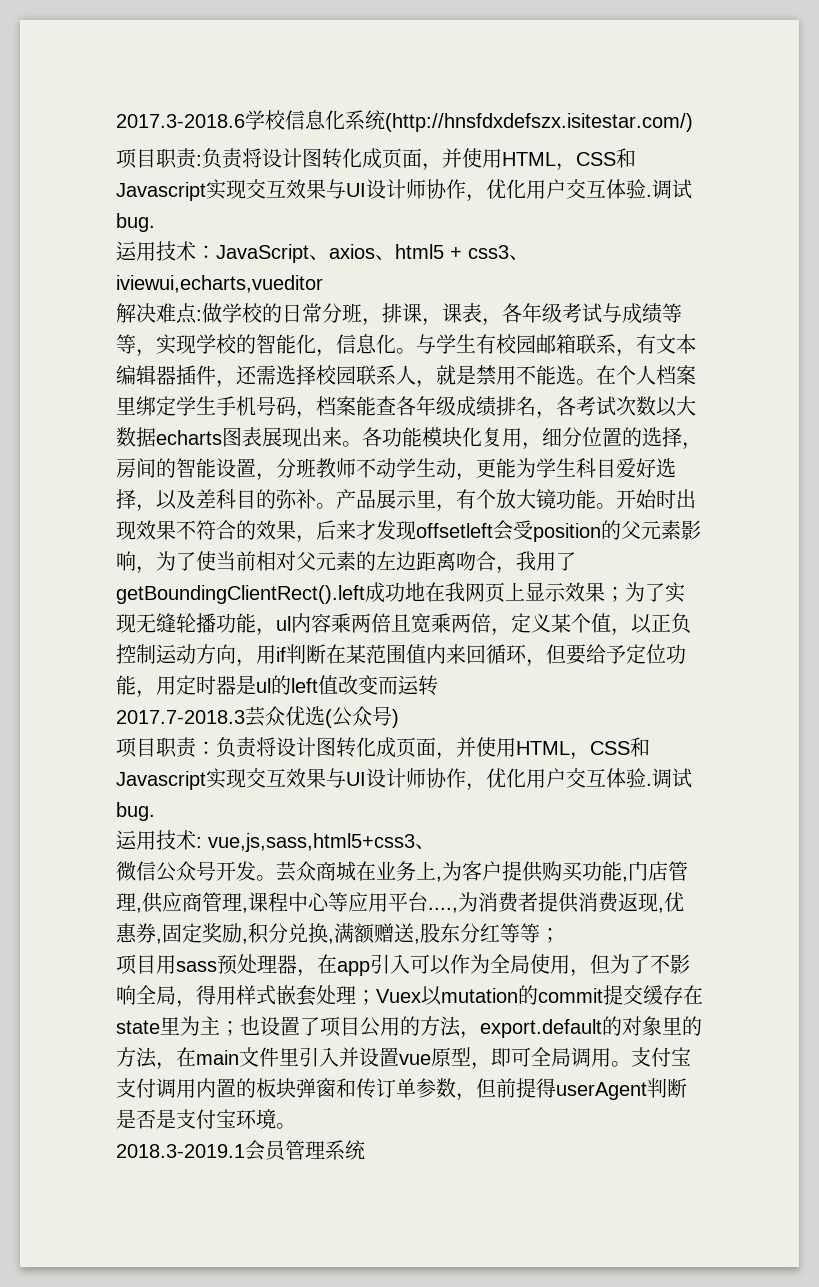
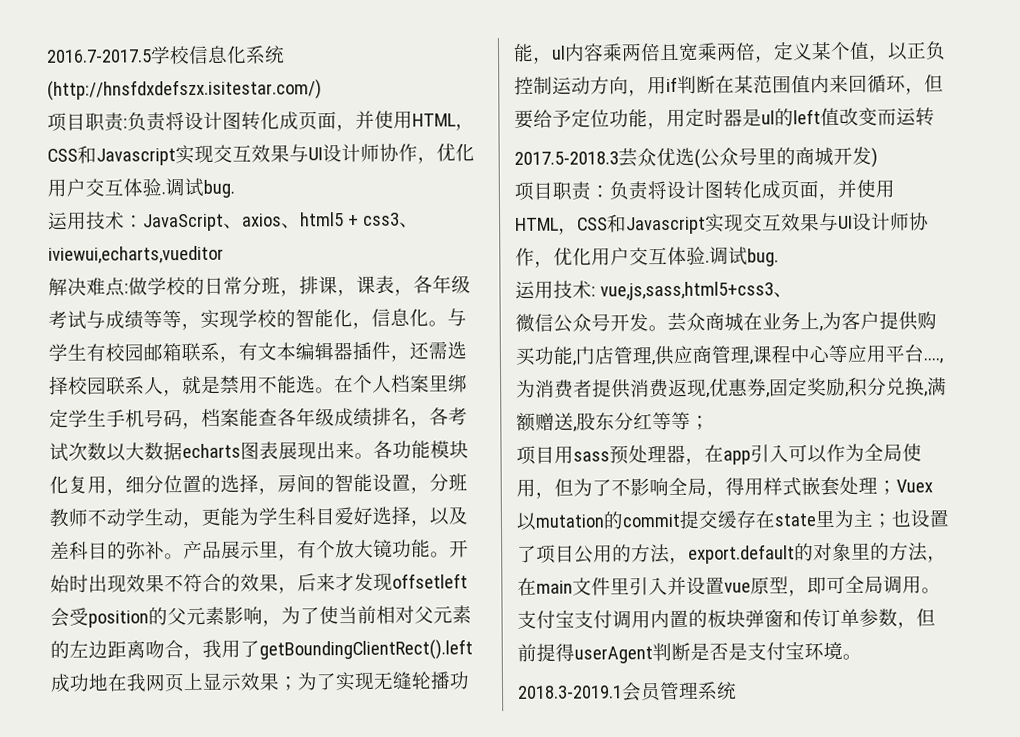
- 2017.3-2018.6学校信息化系统(http://hnsfdxdefszx.isitestar.com/)
+ 2016.7-2017.5学校信息化系统(http://hnsfdxdefszx.isitestar.com/)
- 2017.7-2018.3芸众优选(公众号)
+ 2017.5-2018.3芸众优选(公众号里的商城开发)

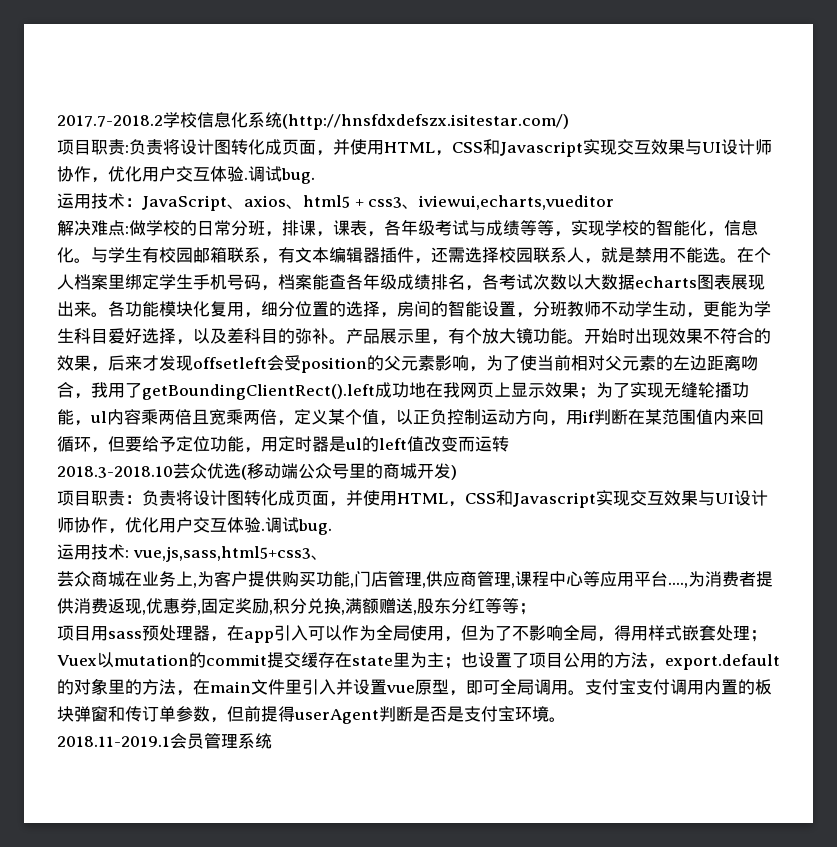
- 2016.7-2017.5学校信息化系统(http://hnsfdxdefszx.isitestar.com/)
+ 2017.7-2018.2学校信息化系统(http://hnsfdxdefszx.isitestar.com/)
- 2017.5-2018.3芸众优选(公众号里的商城开发)
+ 2018.3-2018.10芸众优选(移动端公众号里的商城开发)
- 微信公众号开发。
- 2018.3-2019.1会员管理系统
+ 2018.11-2019.1会员管理系统

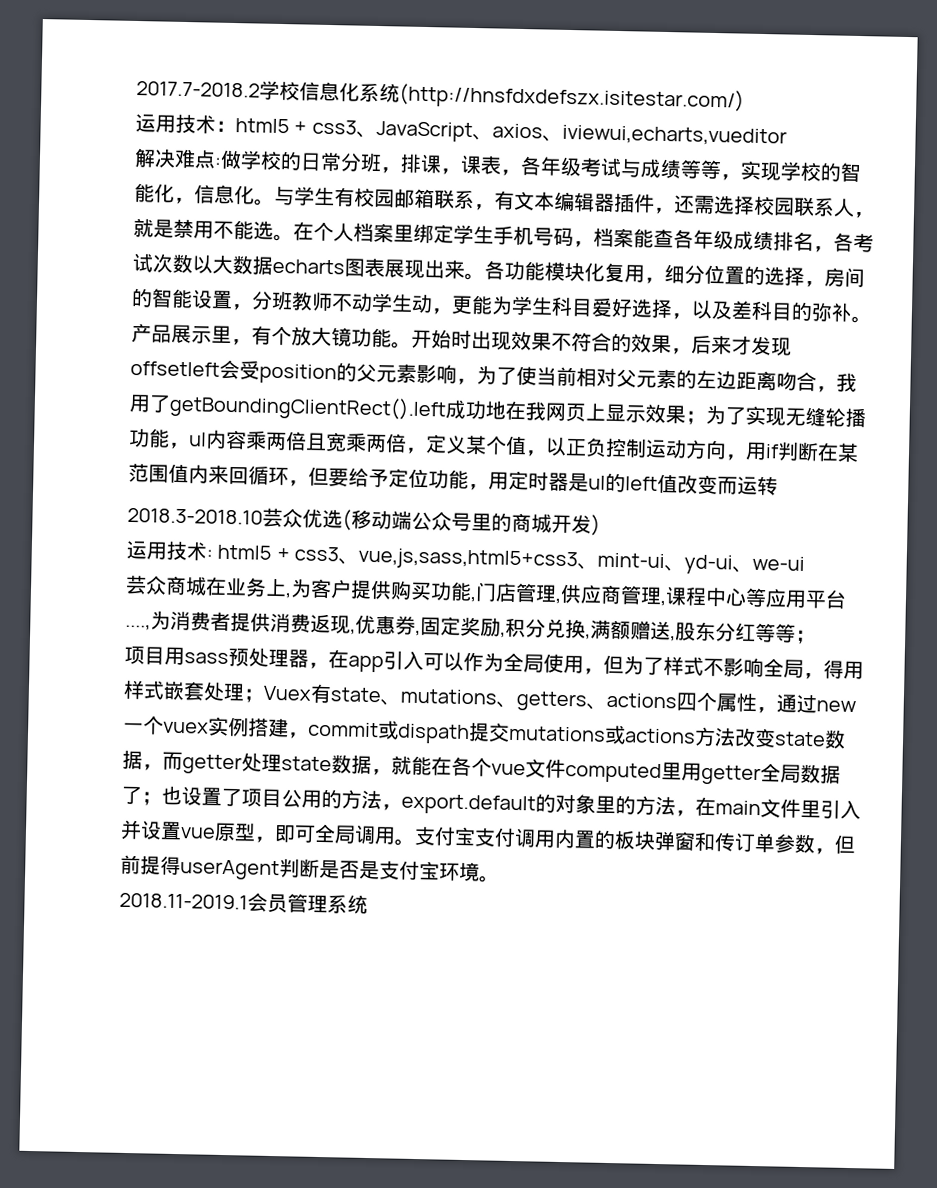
  2017.7-2018.2学校信息化系统(http://hnsfdxdefszx.isitestar.com/)
- 项目职责:负责将设计图转化成页面，并使用HTML，CSS和Javascript实现交互效果与UI设计师协作，优化用户交互体验.调试bug.
- 运用技术：JavaScript、axios、html5 + css3、iviewui,echarts,vueditor
+ 运用技术：html5 + css3、JavaScript、axios、iviewui,echarts,vueditor
  2018.3-2018.10芸众优选(移动端公众号里的商城开发)
- 项目职责：负责将设计图转化成页面，并使用HTML，CSS和Javascript实现交互效果与UI设计师协作，优化用户交互体验.调试bug.
- 运用技术: vue,js,sass,html5+css3、
+ 运用技术: html5 + css3、vue,js,sass,html5+css3、mint-ui、yd-ui、we-ui
- 项目用sass预处理器，在app引入可以作为全局使用，但为了不影响全局，得用样式嵌套处理；Vuex以mutation的commit提交缓存在state里为主；也设置了项目公用的方法，export.default的对象里的方法，在main文件里引入并设置vue原型，即可全局调用。
+ 项目用sass预处理器，在app引入可以作为全局使用，但为了样式不影响全局，得用样式嵌套处理；Vuex有state、mutations、getters、actions四个属性，通过new一个vuex实例搭建，commit或dispath提交mutations或actions方法改变state数据，而getter处理state数据，就能在各个vue文件computed里用getter全局数据了；也设置了项目公用的方法，export.default的对象里的方法，在main文件里引入并设置vue原型，即可全局调用。

